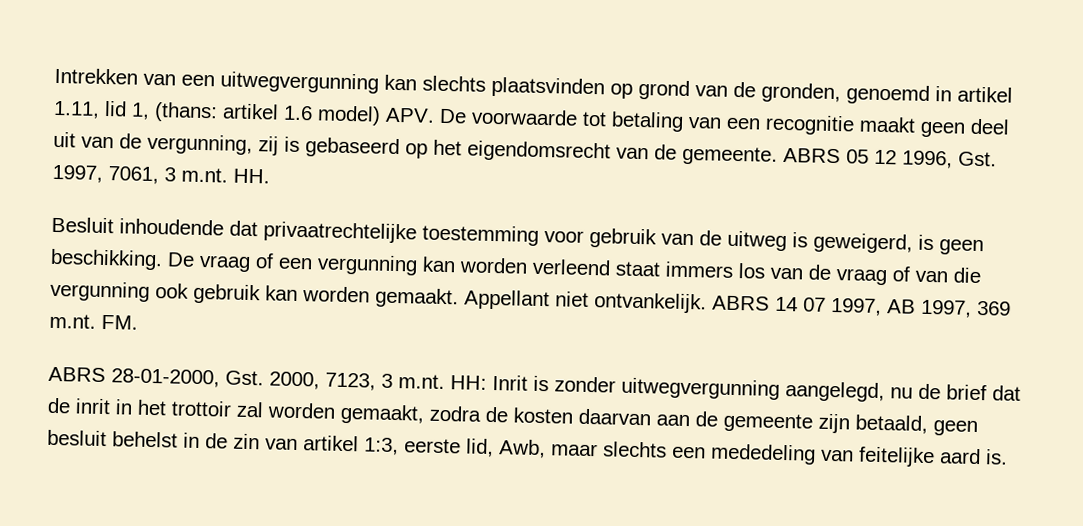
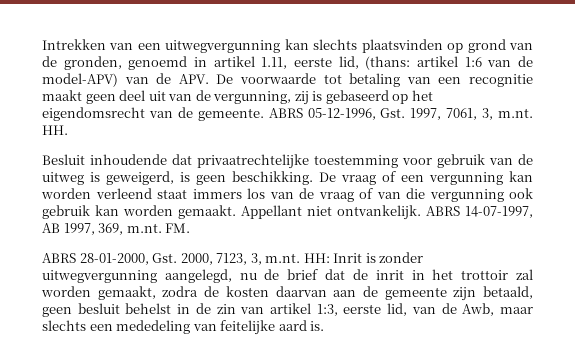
- Intrekken van een uitwegvergunning kan slechts plaatsvinden op grond van de gronden, genoemd in artikel 1.11, lid 1, (thans: artikel 1.6 model) APV. De voorwaarde tot betaling van een recognitie maakt geen deel uit van de vergunning, zij is gebaseerd op het eigendomsrecht van de gemeente.
+ Intrekken van een uitwegvergunning kan slechts plaatsvinden op grond van de gronden, genoemd in artikel 1.11, eerste lid, (thans: artikel 1:6 van de model-APV) van de APV. De voorwaarde tot betaling van een recognitie maakt geen deel uit van de vergunning, zij is gebaseerd op het eigendomsrecht van de gemeente.
- ABRS 05 12 1996, Gst. 1997, 7061, 3 m.nt. HH.
+ ABRS 05-12-1996, Gst. 1997, 7061, 3, m.nt. HH.
- ABRS 14 07 1997, AB 1997, 369 m.nt. FM.
+ ABRS 14-07-1997, AB 1997, 369, m.nt. FM.
- ABRS 28-01-2000, Gst. 2000, 7123, 3 m.nt. HH: Inrit is zonder uitwegvergunning aangelegd, nu de brief dat de inrit in het trottoir zal worden gemaakt, zodra de kosten daarvan aan de gemeente zijn betaald, geen besluit behelst in de zin van artikel 1:3, eerste lid, Awb, maar slechts een mededeling van feitelijke aard is.
+ ABRS 28-01-2000, Gst. 2000, 7123, 3, m.nt. HH: Inrit is zonder uitwegvergunning aangelegd, nu de brief dat de inrit in het trottoir zal worden gemaakt, zodra de kosten daarvan aan de gemeente zijn betaald, geen besluit behelst in de zin van artikel 1:3, eerste lid, van de Awb, maar slechts een mededeling van feitelijke aard is.

